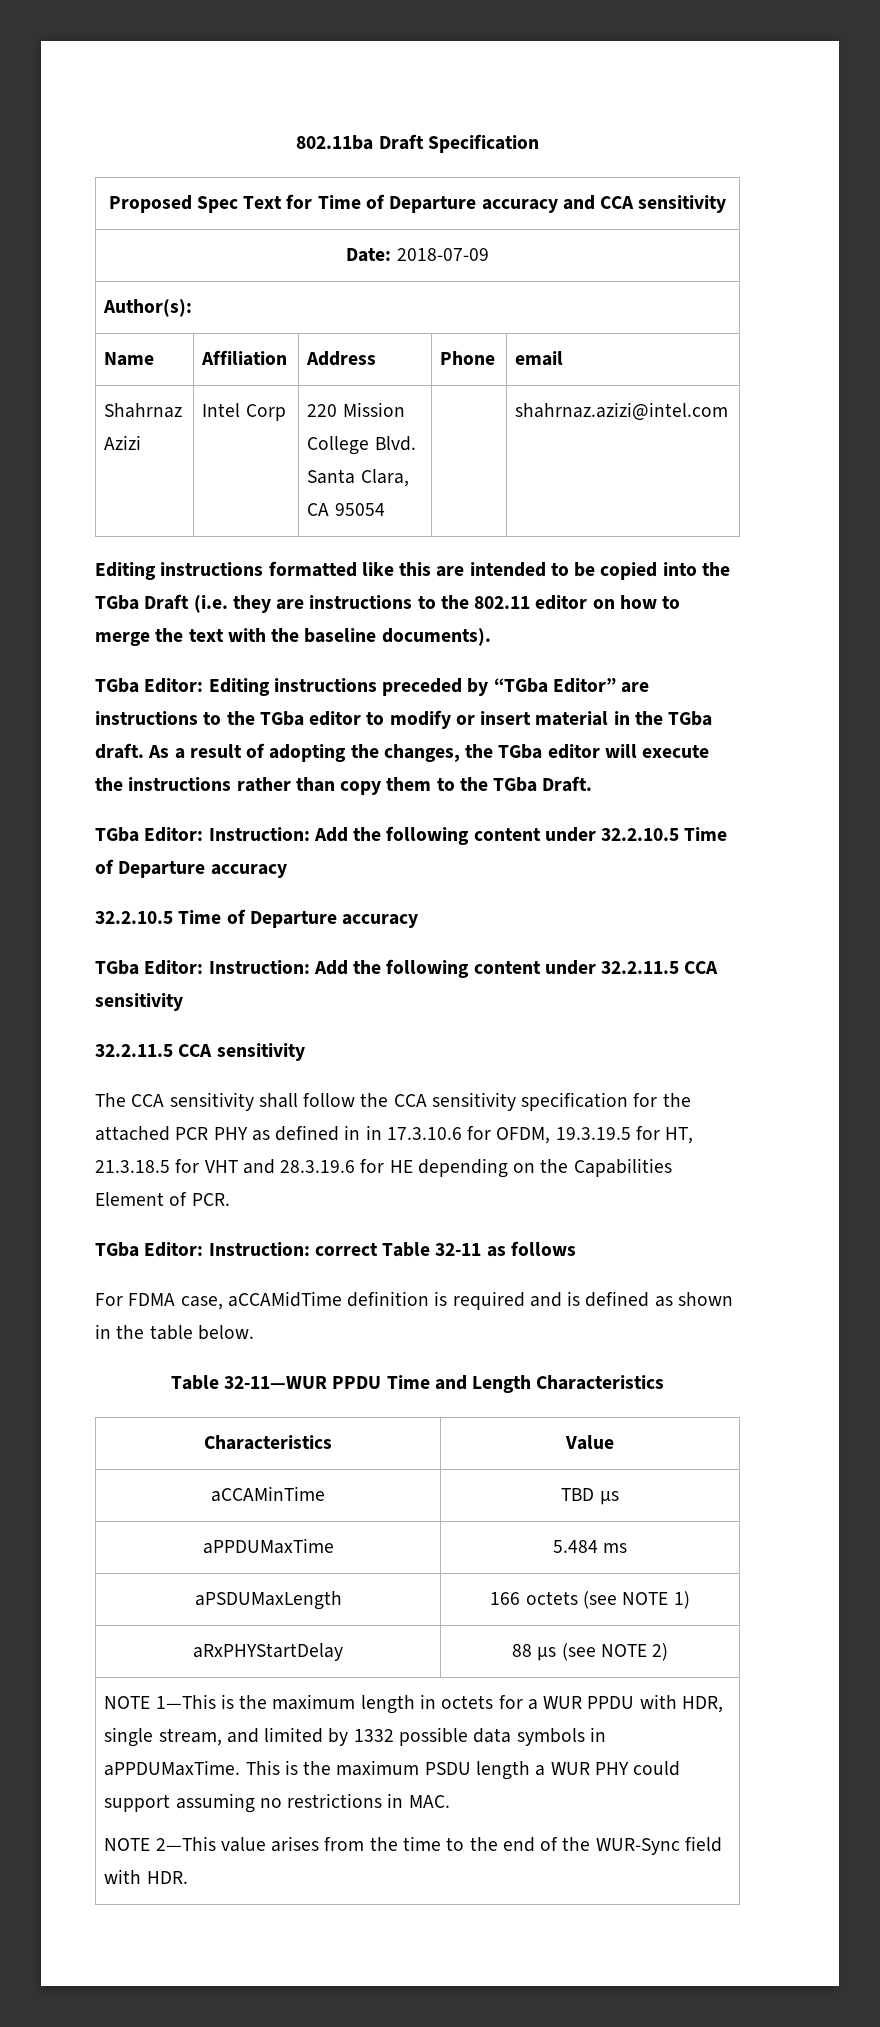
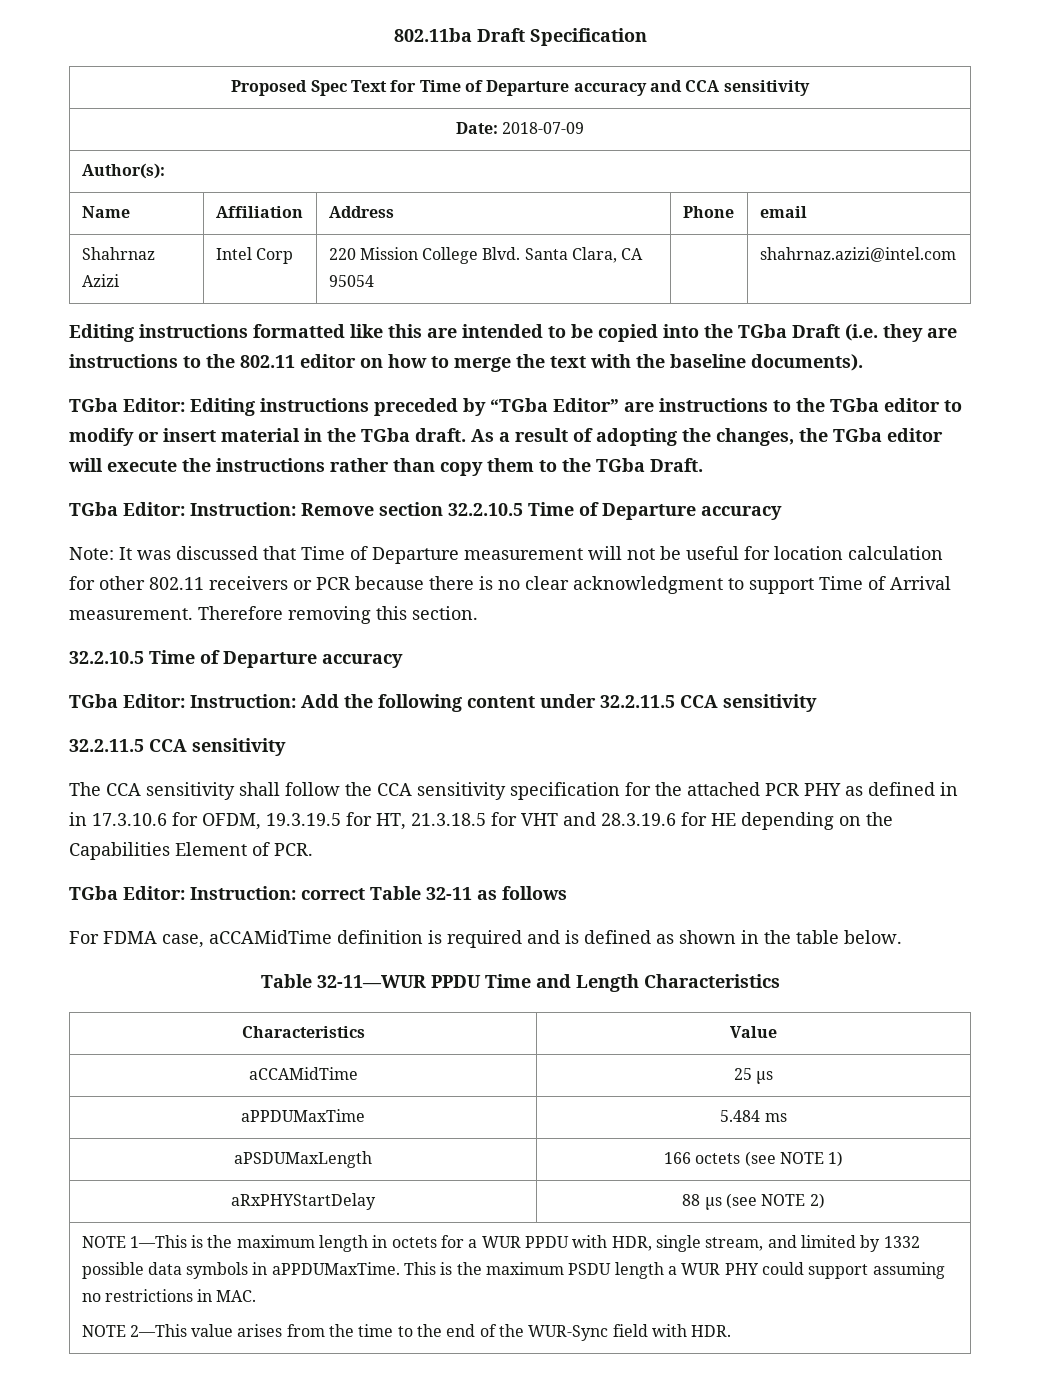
- TGba Editor: Instruction: Add the following content under 32.2.10.5 Time of Departure accuracy
+ TGba Editor: Instruction: Remove section 32.2.10.5 Time of Departure accuracy
+ Note: It was discussed that Time of Departure measurement will not be useful for location calculation for other 802.11 receivers or PCR because there is no clear acknowledgment to support Time of Arrival measurement. Therefore removing this section.
- aCCAMinTime | TBD µs
+ aCCAMidTime | 25 µs

